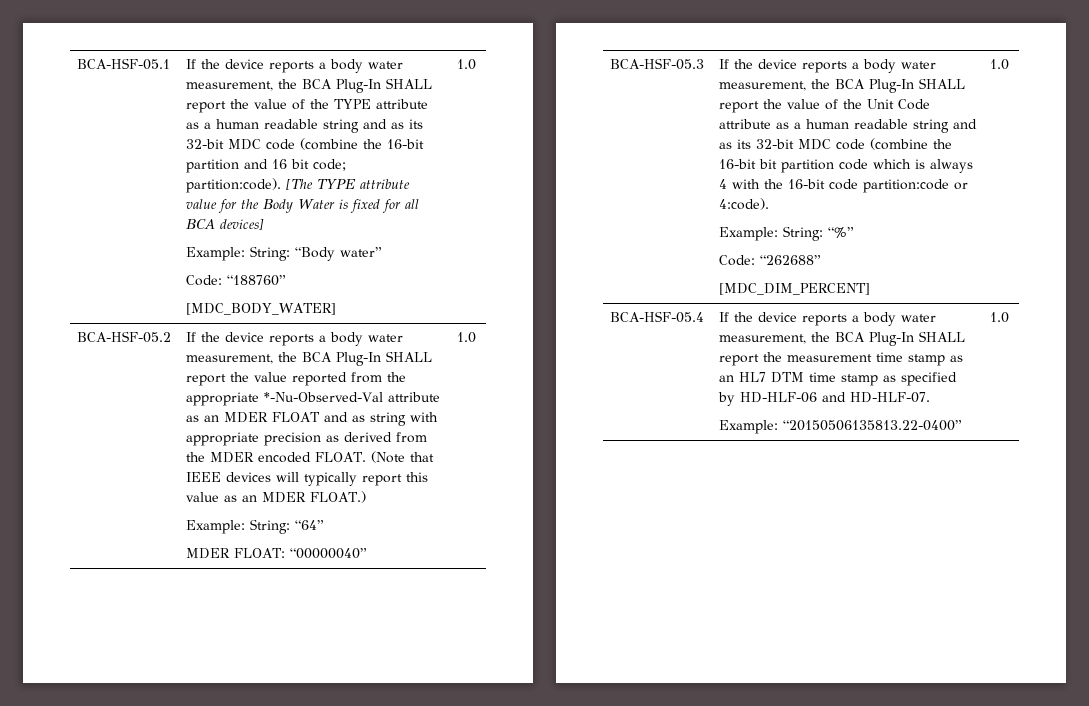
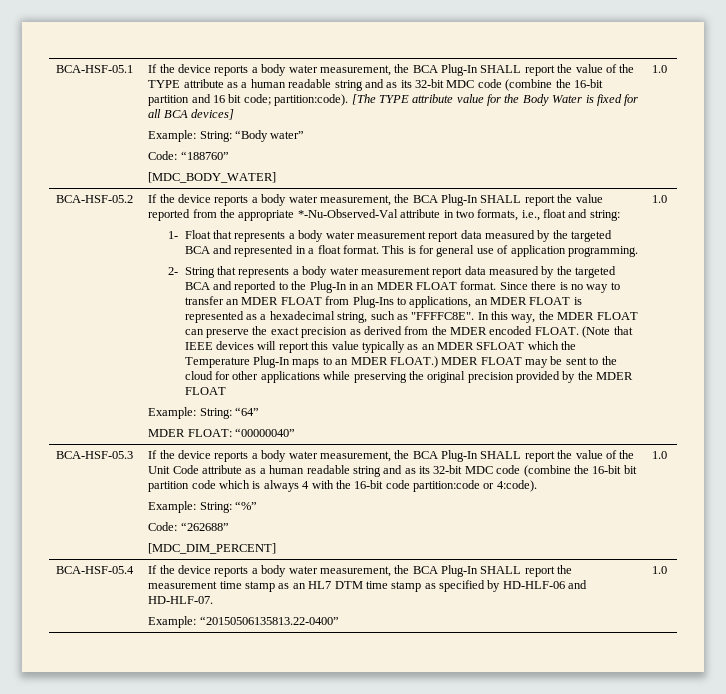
- If the device reports a body water measurement, the BCA Plug-In SHALL report the value reported from the appropriate *-Nu-Observed-Val attribute as an MDER FLOAT and as string with appropriate precision as derived from the MDER encoded FLOAT.
+ If the device reports a body water measurement, the BCA Plug-In SHALL report the value reported from the appropriate *-Nu-Observed-Val attribute in two formats, i.e., float and string:
+ 1- Float that represents a body water measurement report data measured by the targeted BCA and represented in a float format. This is for general use of application programming.
+ 2- String that represents a body water measurement report data measured by the targeted BCA and reported to the Plug-In in an MDER FLOAT format. Since there is no way to transfer an MDER FLOAT from Plug-Ins to applications, an MDER FLOAT is represented as a hexadecimal string, such as "FFFFC8E". In this way, the MDER FLOAT can preserve the exact precision as derived from the MDER encoded FLOAT.
- (Note that IEEE devices will typically report this value as an MDER FLOAT.)
+ (Note that IEEE devices will report this value typically as an MDER SFLOAT which the Temperature Plug-In maps to an MDER FLOAT.) MDER FLOAT may be sent to the cloud for other applications while preserving the original precision provided by the MDER FLOAT

